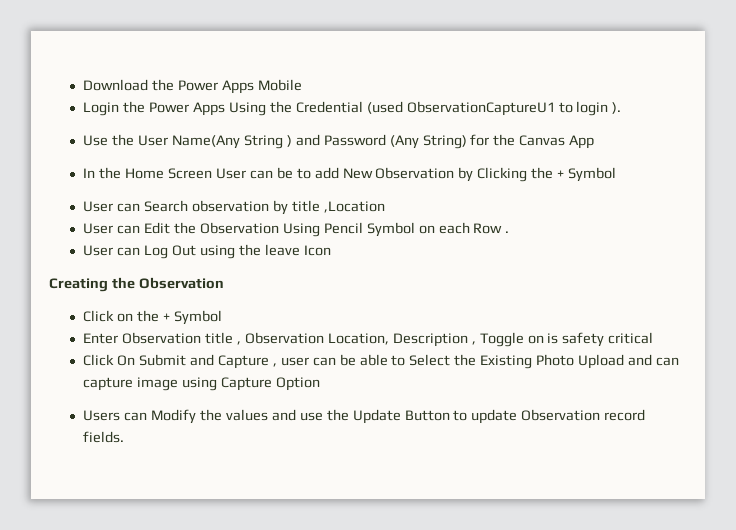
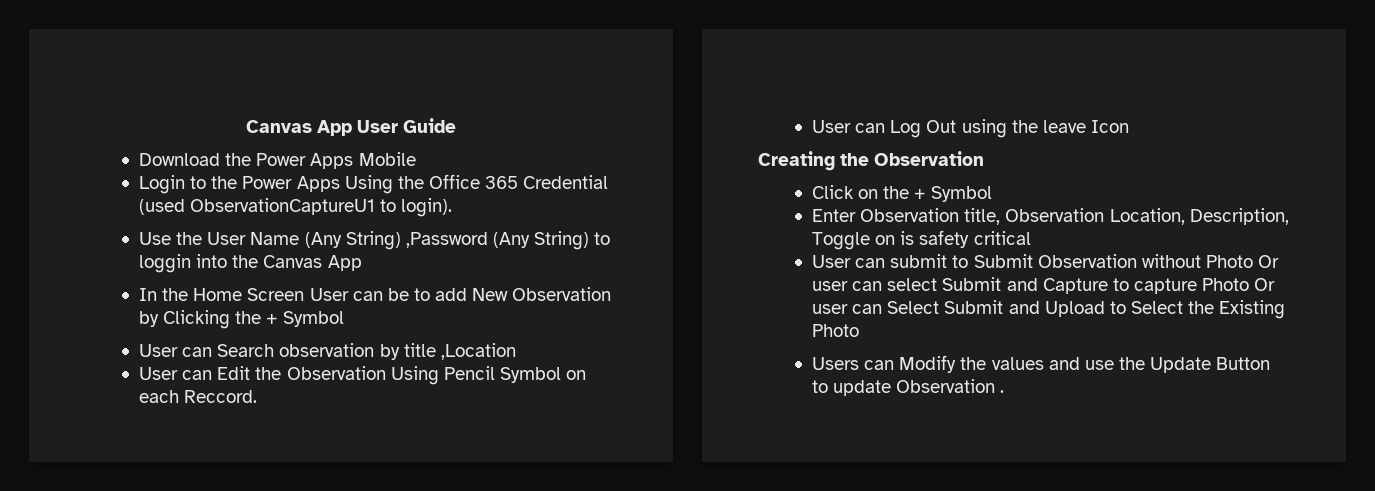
+ Canvas App User Guide
- Login the Power Apps Using the Credential (used ObservationCaptureU1 to login ).
+ Login to the Power Apps Using the Office 365 Credential (used ObservationCaptureU1 to login).
- Use the User Name(Any String ) and Password (Any String) for the Canvas App
+ Use the User Name (Any String) ,Password (Any String) to loggin into the Canvas App
- User can Edit the Observation Using Pencil Symbol on each Row .
+ User can Edit the Observation Using Pencil Symbol on each Reccord.
- Enter Observation title , Observation Location, Description , Toggle on is safety critical
+ Enter Observation title, Observation Location, Description, Toggle on is safety critical
- Click On Submit and Capture , user can be able to Select the Existing Photo Upload and can capture image using Capture Option
+ User can submit to Submit Observation without Photo Or user can select Submit and Capture to capture Photo Or user can Select Submit and Upload to Select the Existing Photo
- Users can Modify the values and use the Update Button to update Observation record fields.
+ Users can Modify the values and use the Update Button to update Observation .

